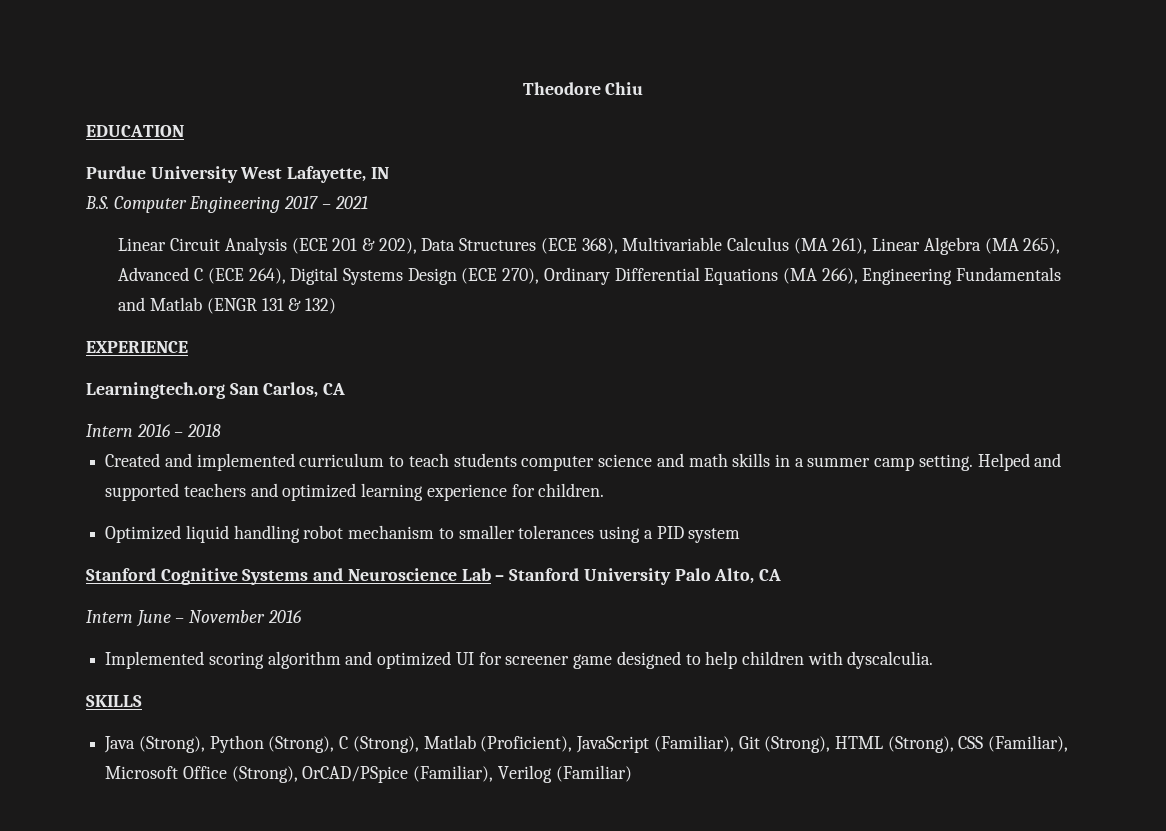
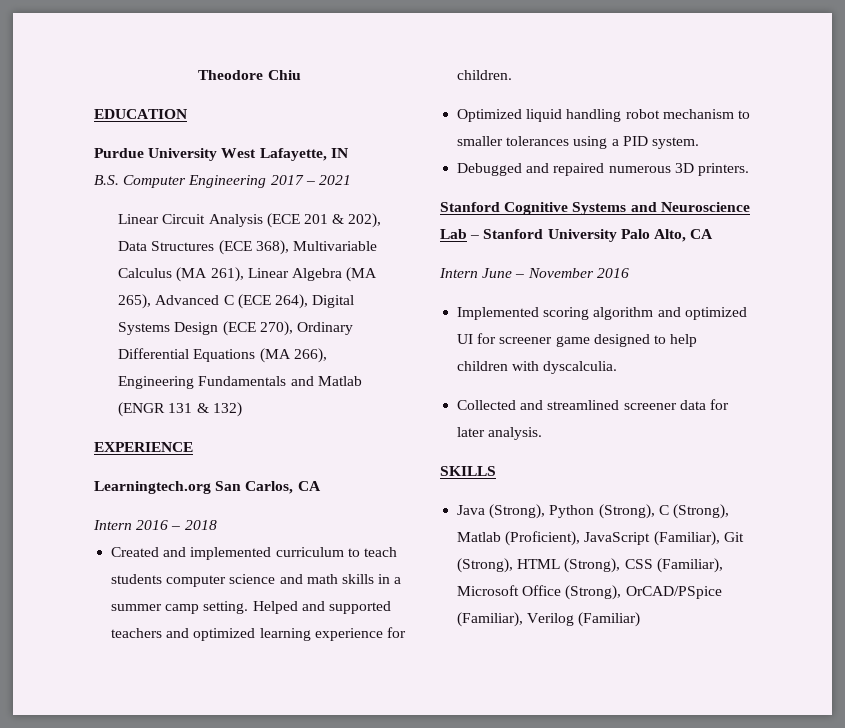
- Optimized liquid handling robot mechanism to smaller tolerances using a PID system
+ Optimized liquid handling robot mechanism to smaller tolerances using a PID system.
+ Debugged and repaired numerous 3D printers.
+ Collected and streamlined screener data for later analysis.

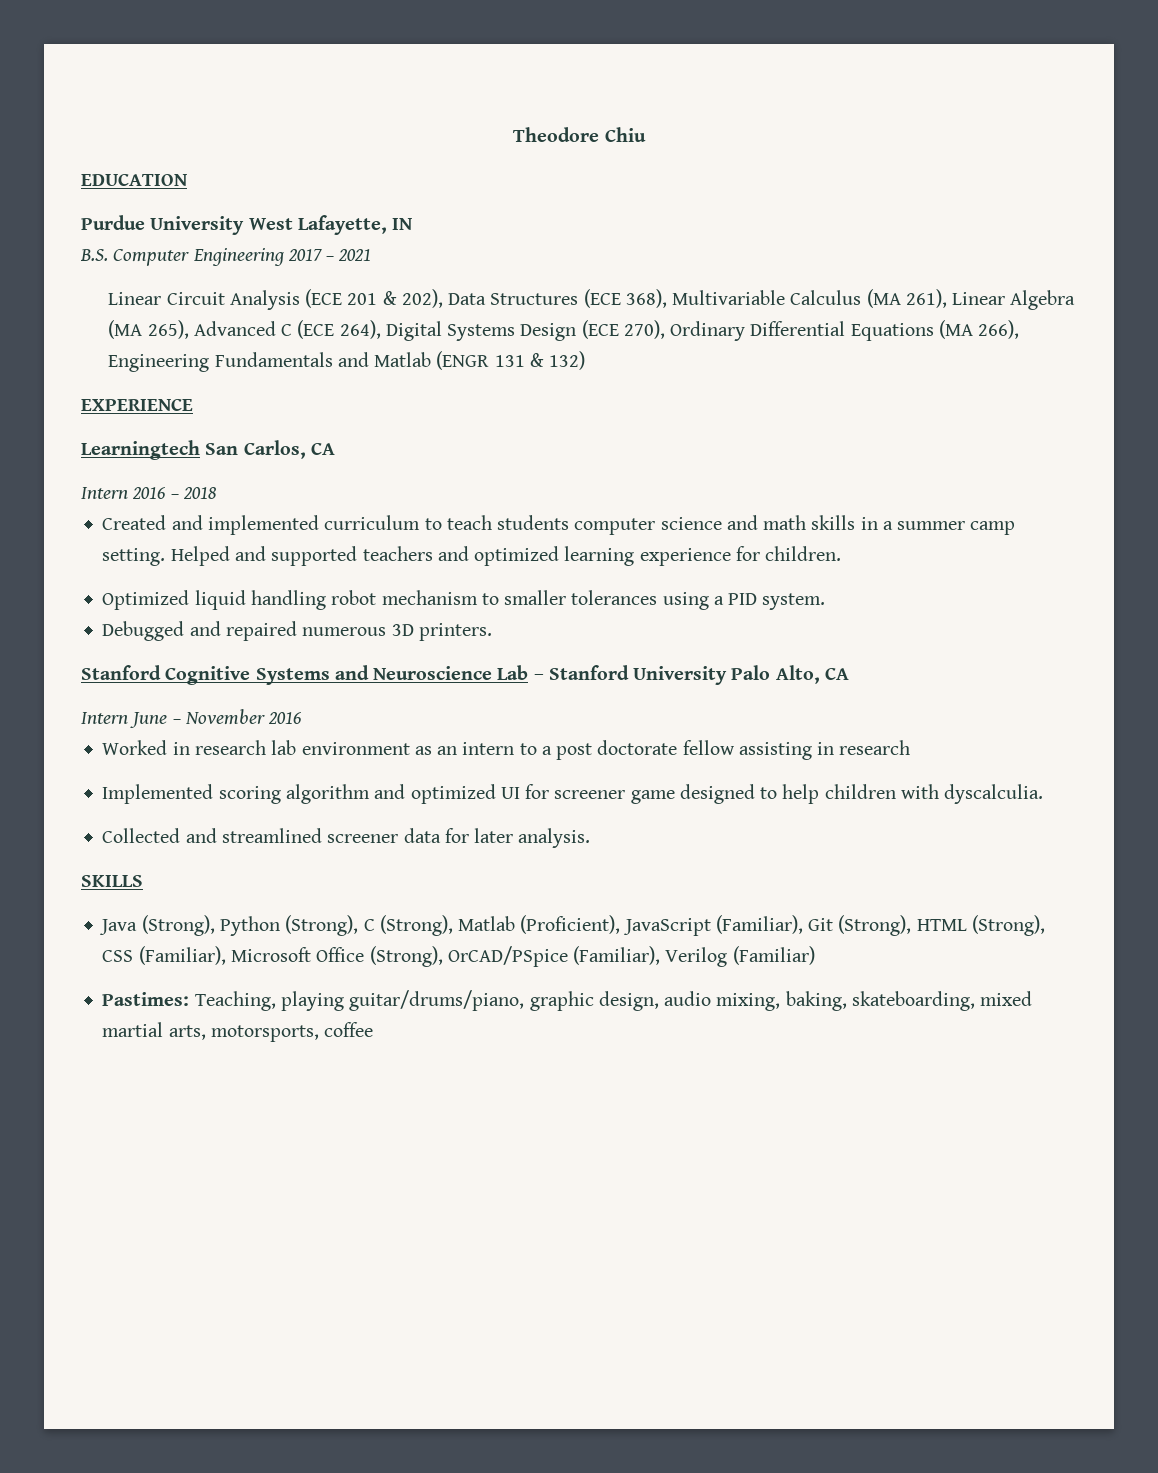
- Learningtech.org San Carlos, CA
+ Learningtech San Carlos, CA
+ Worked in research lab environment as an intern to a post doctorate fellow assisting in research
+ Pastimes: Teaching, playing guitar/drums/piano, graphic design, audio mixing, baking, skateboarding, mixed martial arts, motorsports, coffee

